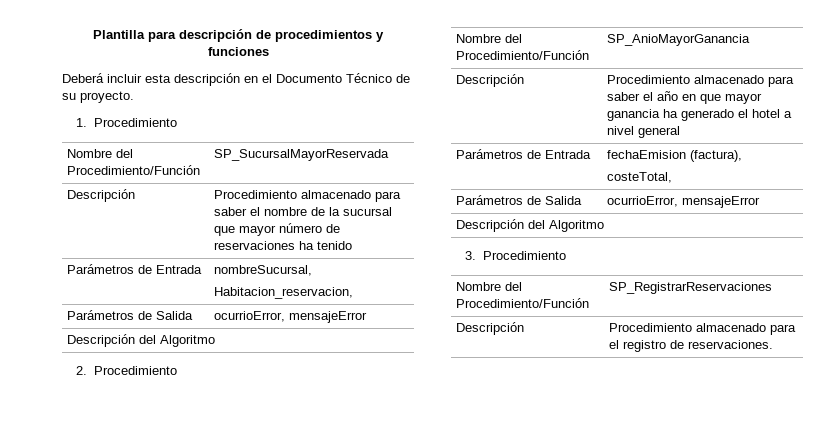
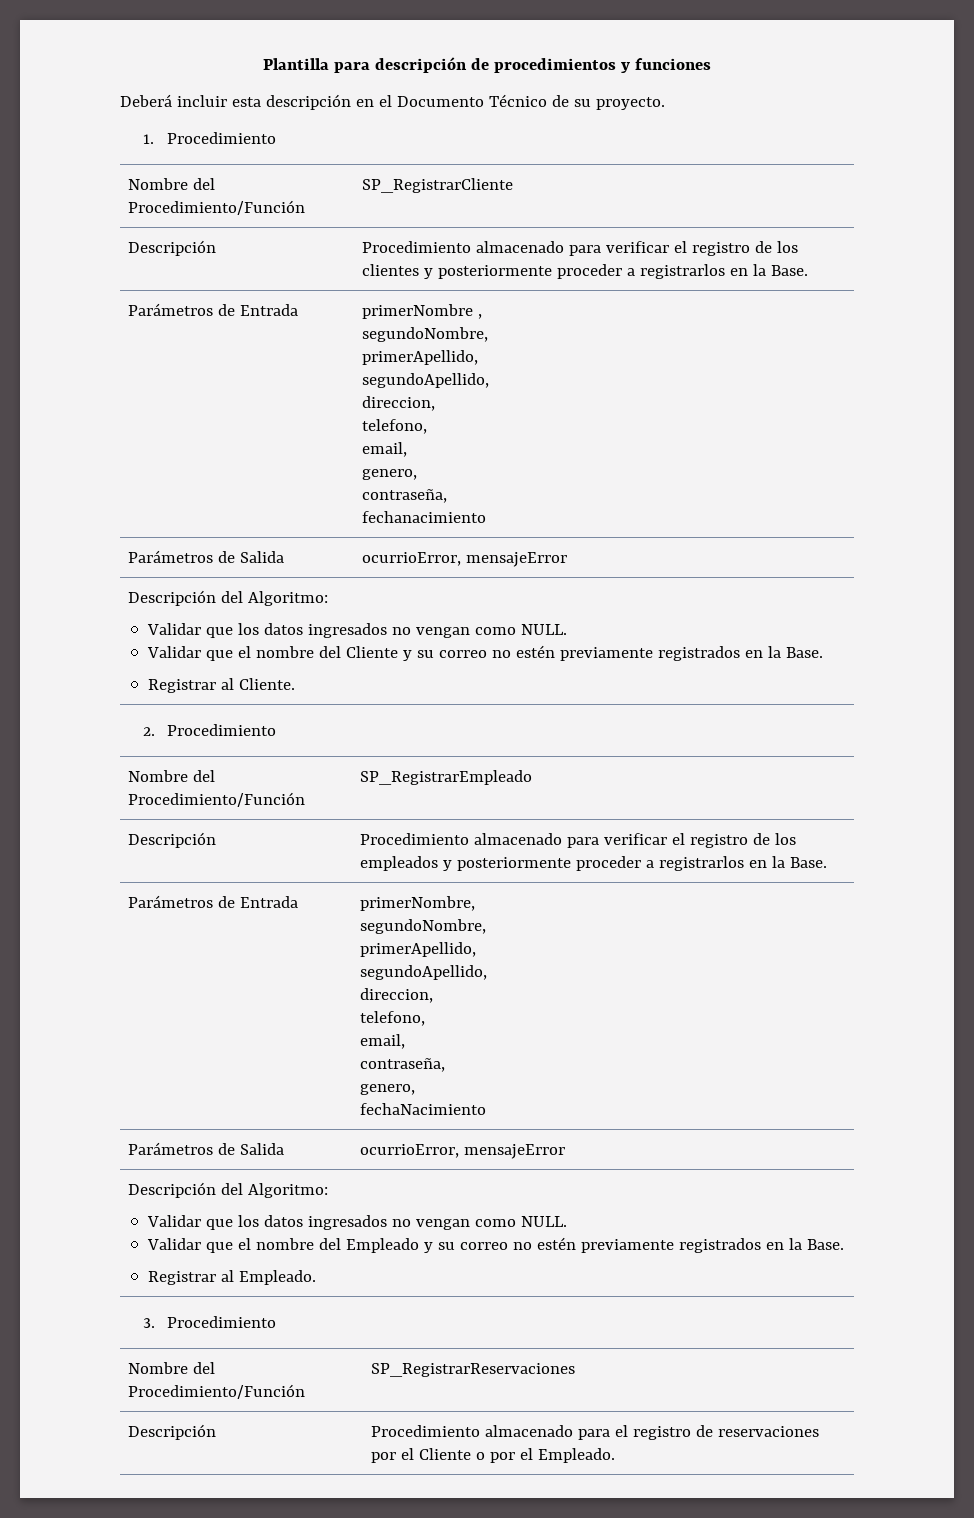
- Nombre del Procedimiento/Función | SP_SucursalMayorReservada
- Descripción | Procedimiento almacenado para saber el nombre de la sucursal que mayor número de reservaciones ha tenido
- Parámetros de Entrada | nombreSucursal,
- Habitacion_reservacion,
+ Nombre del Procedimiento/Función | SP_RegistrarCliente
+ Descripción | Procedimiento almacenado para verificar el registro de los clientes y posteriormente proceder a registrarlos en la Base.
+ Parámetros de Entrada | primerNombre ,
+ segundoNombre,
+ primerApellido,
+ segundoApellido,
+ direccion,
+ telefono,
+ email,
+ genero,
+ contraseña,
+ fechanacimiento
  Parámetros de Salida | ocurrioError, mensajeError
- Descripción del Algoritmo
+ Descripción del Algoritmo:
+ Validar que los datos ingresados no vengan como NULL.
+ Validar que el nombre del Cliente y su correo no estén previamente registrados en la Base.
+ Registrar al Cliente.
- Nombre del Procedimiento/Función | SP_AnioMayorGanancia
- Descripción | Procedimiento almacenado para saber el año en que mayor ganancia ha generado el hotel a nivel general
- Parámetros de Entrada | fechaEmision (factura),
- costeTotal,
+ Nombre del Procedimiento/Función | SP_RegistrarEmpleado
+ Descripción | Procedimiento almacenado para verificar el registro de los empleados y posteriormente proceder a registrarlos en la Base.
+ Parámetros de Entrada | primerNombre,
+ segundoNombre,
+ primerApellido,
+ segundoApellido,
+ direccion,
+ telefono,
+ email,
+ contraseña,
+ genero,
+ fechaNacimiento
  Parámetros de Salida | ocurrioError, mensajeError
- Descripción del Algoritmo
+ Descripción del Algoritmo:
+ Validar que los datos ingresados no vengan como NULL.
+ Validar que el nombre del Empleado y su correo no estén previamente registrados en la Base.
+ Registrar al Empleado.
- Descripción | Procedimiento almacenado para el registro de reservaciones.
+ Descripción | Procedimiento almacenado para el registro de reservaciones por el Cliente o por el Empleado.

